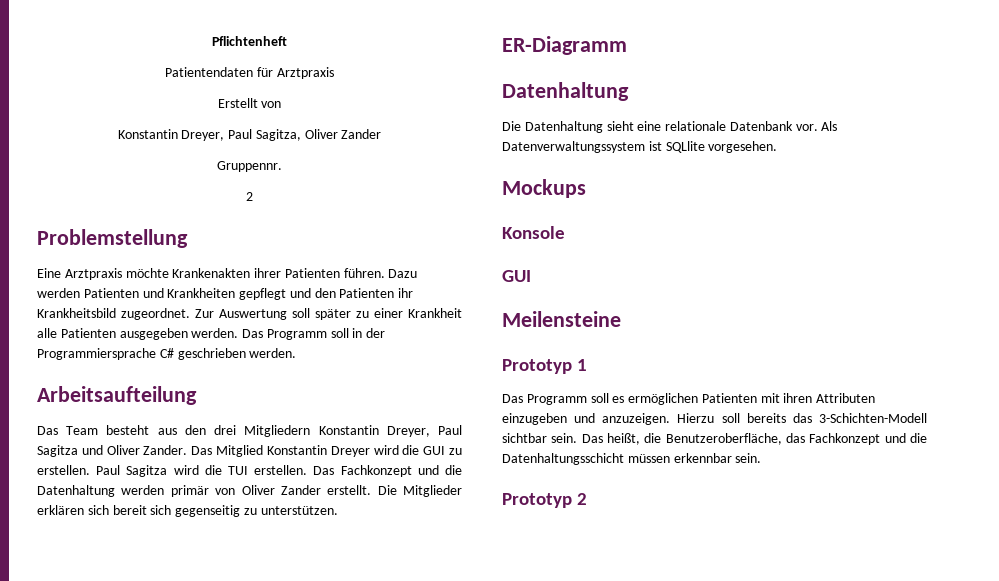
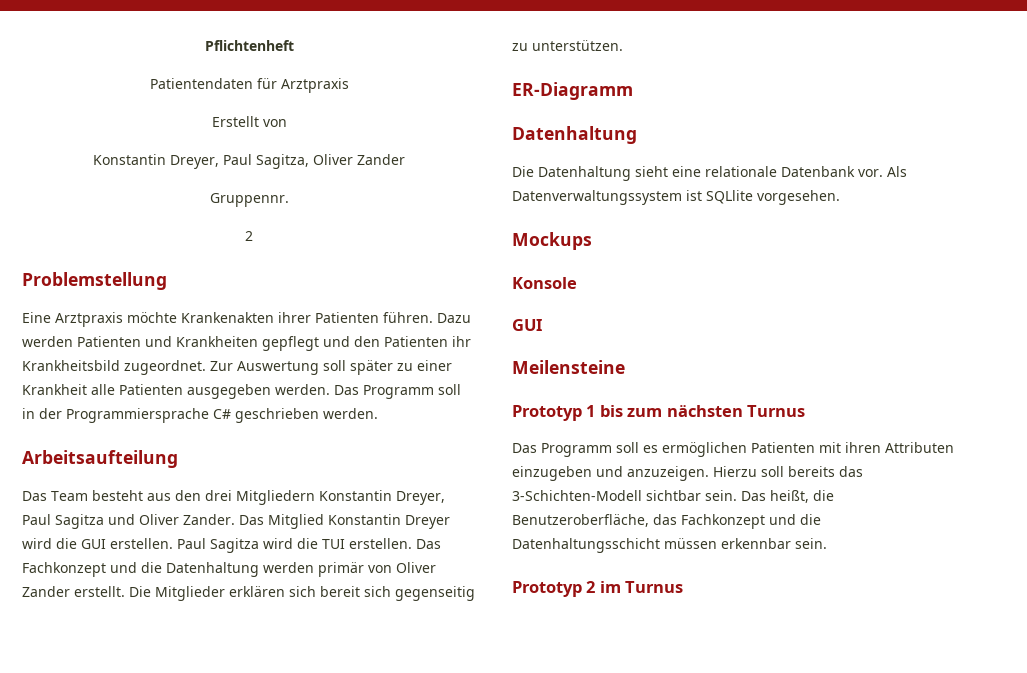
- Das Mitglied Konstantin Dreyer wird die GUI zu erstellen.
+ Das Mitglied Konstantin Dreyer wird die GUI erstellen.
- Prototyp 1
+ Prototyp 1 bis zum nächsten Turnus
- Prototyp 2
+ Prototyp 2 im Turnus

